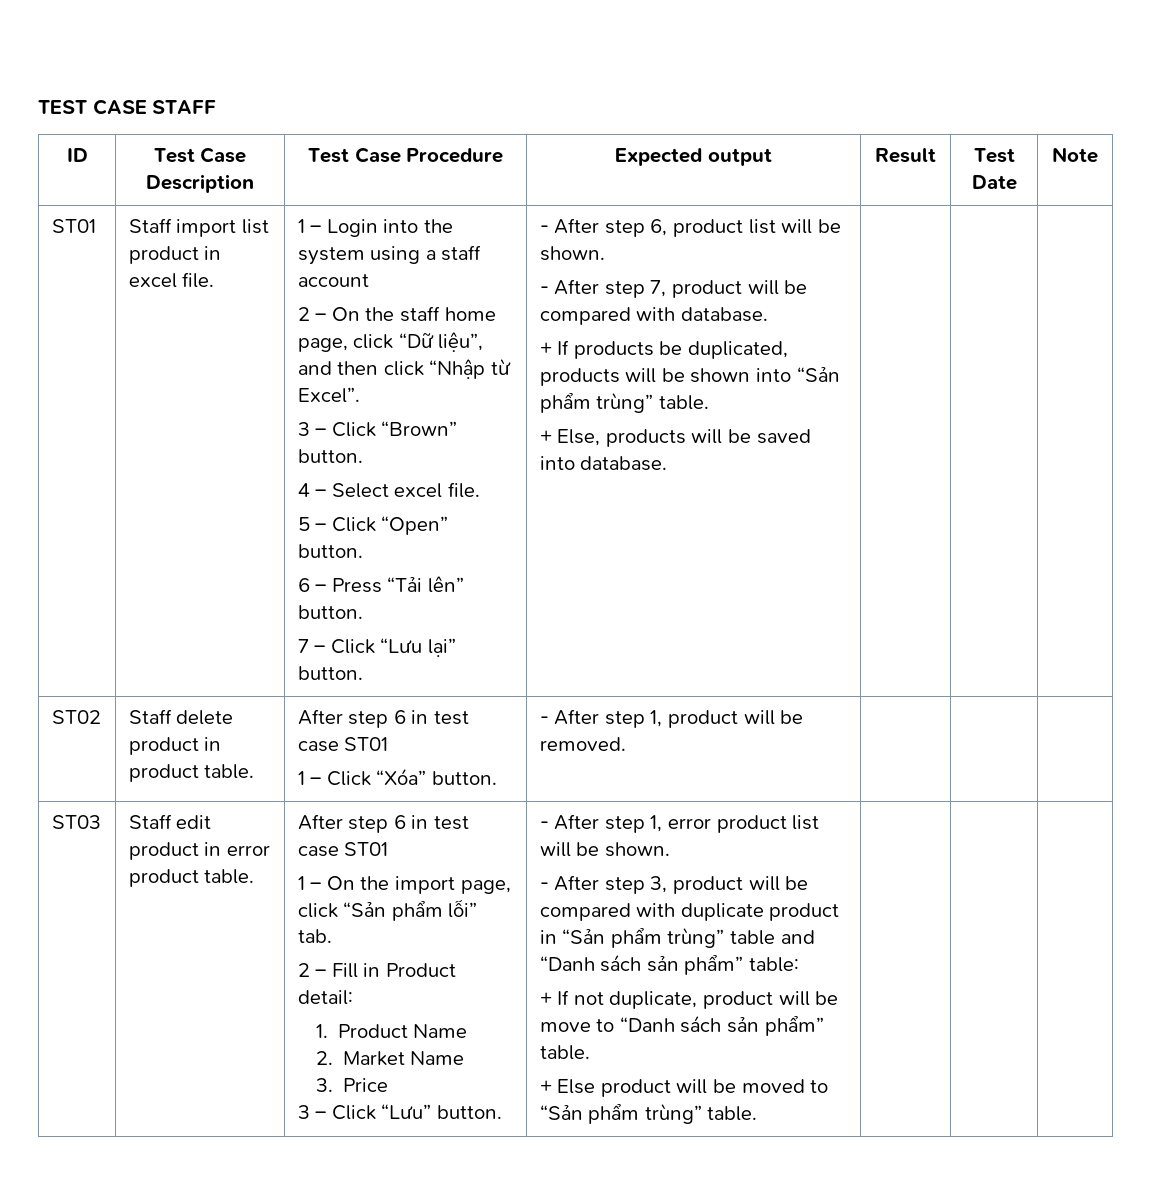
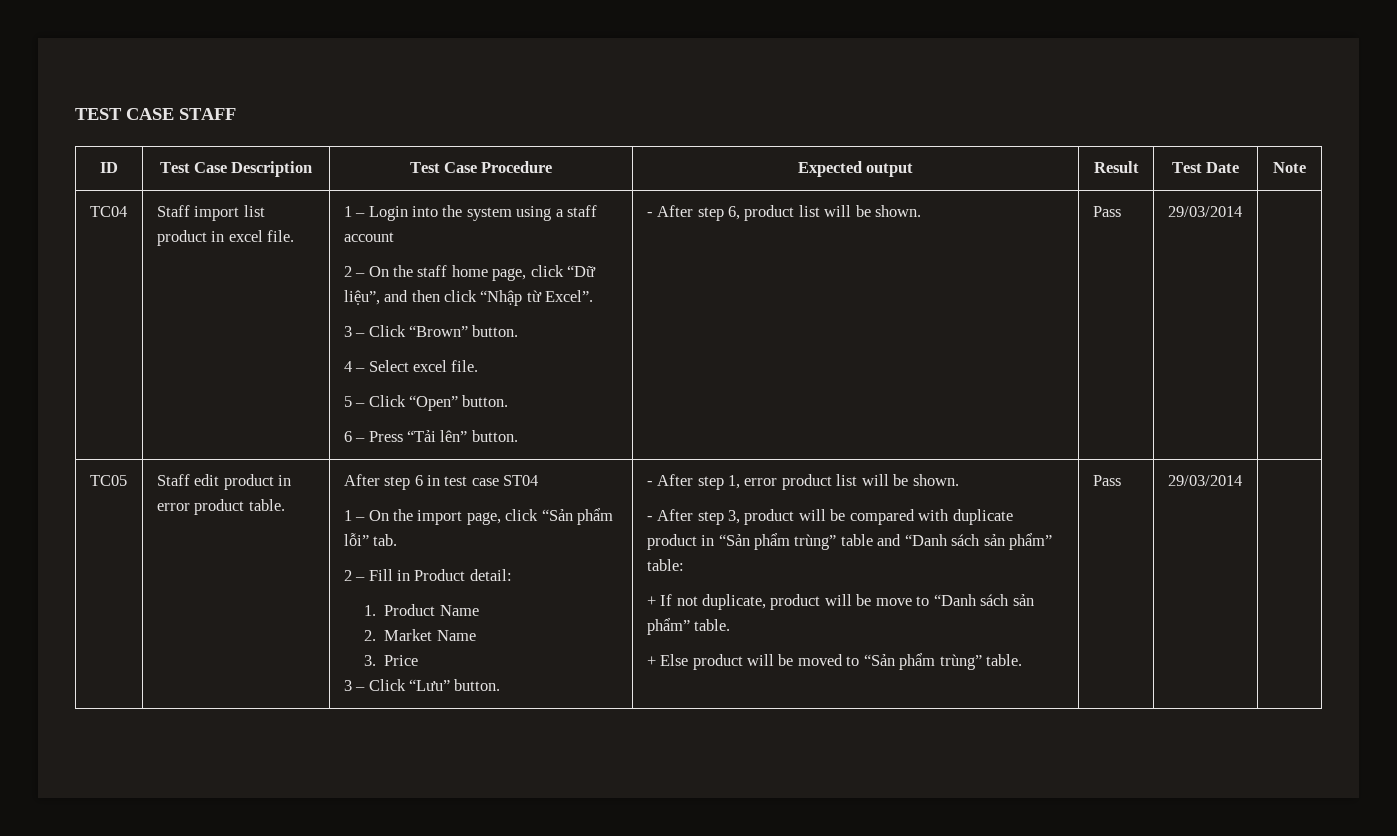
  ID | Test Case Description | Test Case Procedure | Expected output | Result | Test Date | Note
- ST01
+ TC04
- 7 – Click “Lưu lại” button.
- - After step 6, product list will be shown.
- - After step 7, product will be compared with database.
- + If products be duplicated, products will be shown into “Sản phẩm trùng” table.
- + Else, products will be saved into database. | | |
- ST02 | Staff delete product in product table. | After step 6 in test case ST01
- 1 – Click “Xóa” button. | - After step 1, product will be removed. | | |
- ST03
+ - After step 6, product list will be shown. | Pass | 29/03/2014 |
+ TC05
- Staff edit product in error product table. | After step 6 in test case ST01
+ Staff edit product in error product table. | After step 6 in test case ST04
- + Else product will be moved to “Sản phẩm trùng” table.
+ + Else product will be moved to “Sản phẩm trùng” table. | Pass | 29/03/2014

